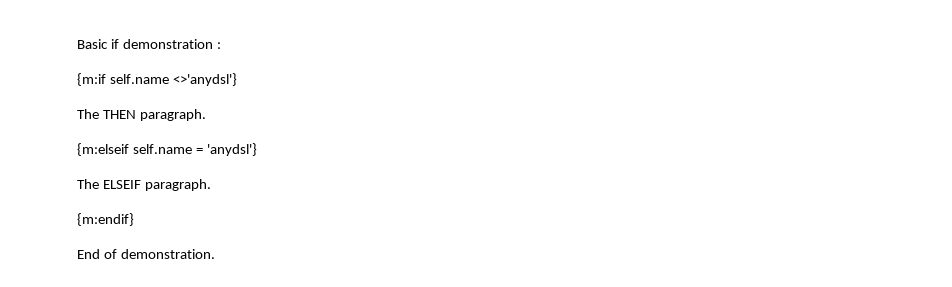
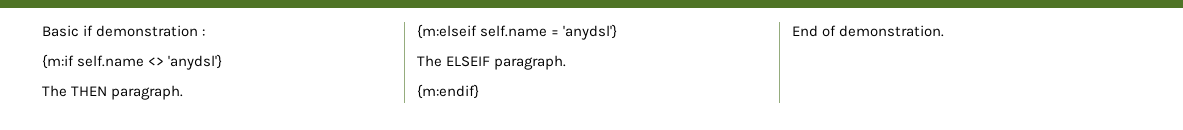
- {m:if self.name <>'anydsl'}
+ {m:if self.name <> 'anydsl'}

